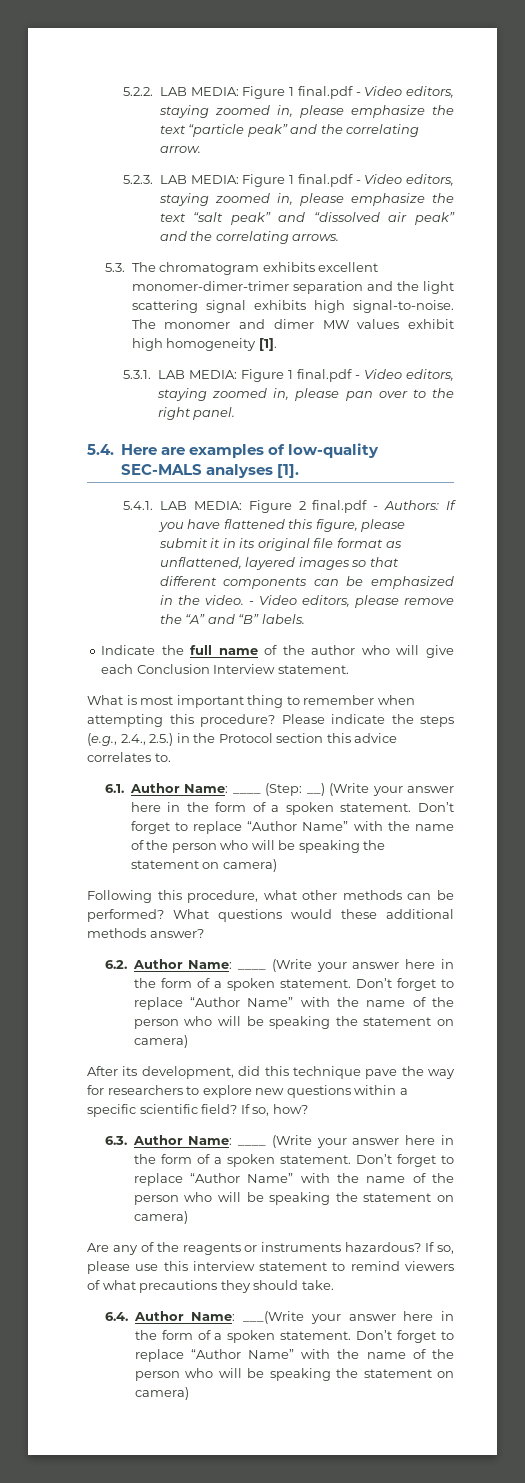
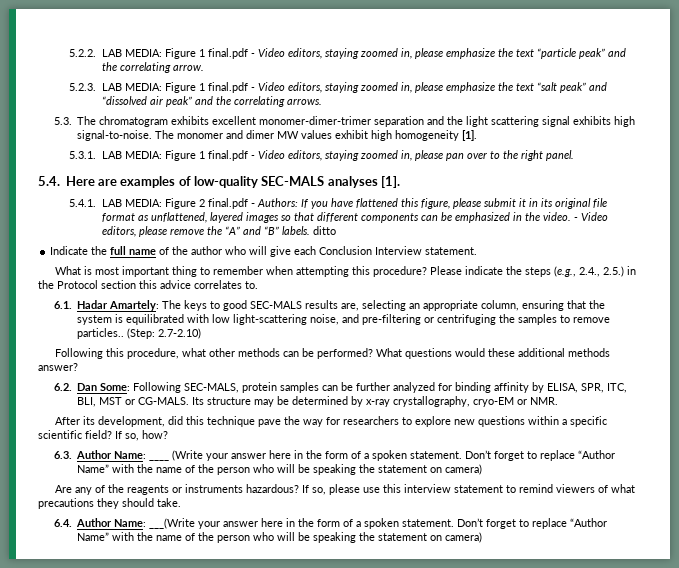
- - Video editors, please remove the “A” and “B” labels.
+ - Video editors, please remove the “A” and “B” labels. ditto
- 6.1. Author Name: ____ (Step: __) (Write your answer here in the form of a spoken statement. Don’t forget to replace “Author Name” with the name of the person who will be speaking the statement on camera)
+ 6.1. Hadar Amartely: The keys to good SEC-MALS results are, selecting an appropriate column, ensuring that the system is equilibrated with low light-scattering noise, and pre-filtering or centrifuging the samples to remove particles.. (Step: 2.7-2.10)
- 6.2. Author Name: ____ (Write your answer here in the form of a spoken statement. Don’t forget to replace “Author Name” with the name of the person who will be speaking the statement on camera)
+ 6.2. Dan Some: Following SEC-MALS, protein samples can be further analyzed for binding affinity by ELISA, SPR, ITC, BLI, MST or CG-MALS. Its structure may be determined by x-ray crystallography, cryo-EM or NMR.

